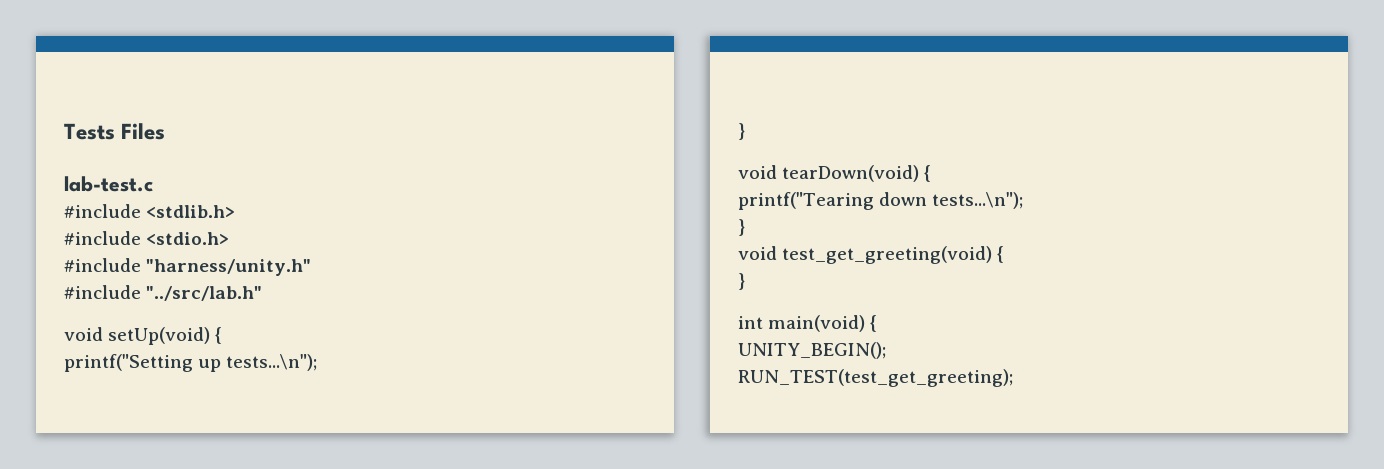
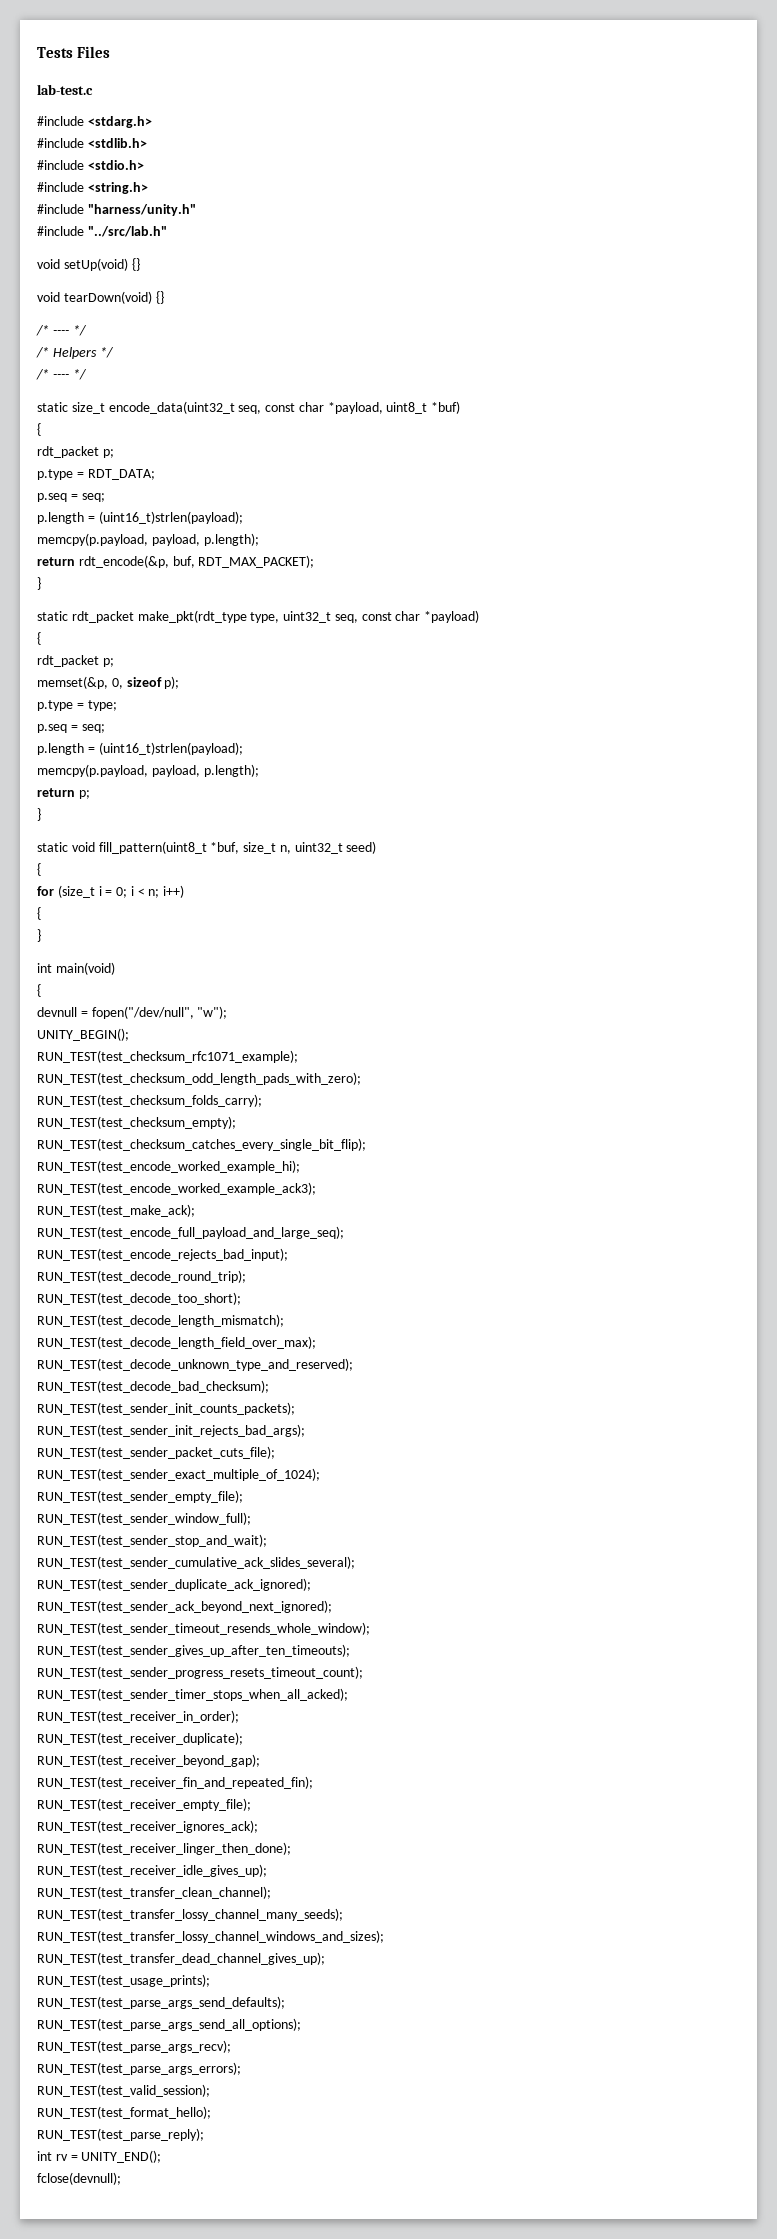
+ #include <stdarg.h>
+ #include <string.h>
- void setUp(void) {
- printf("Setting up tests...\n");
+ void setUp(void) {}
+ void tearDown(void) {}
+ /* ---- */
+ /* Helpers */
+ /* ---- */
+ static size_t encode_data(uint32_t seq, const char *payload, uint8_t *buf)
+ {
+ rdt_packet p;
+ p.type = RDT_DATA;
+ p.seq = seq;
+ p.length = (uint16_t)strlen(payload);
+ memcpy(p.payload, payload, p.length);
+ return rdt_encode(&p, buf, RDT_MAX_PACKET);
  }
- void tearDown(void) {
- printf("Tearing down tests...\n");
+ static rdt_packet make_pkt(rdt_type type, uint32_t seq, const char *payload)
+ {
+ rdt_packet p;
+ memset(&p, 0, sizeof p);
+ p.type = type;
+ p.seq = seq;
+ p.length = (uint16_t)strlen(payload);
+ memcpy(p.payload, payload, p.length);
+ return p;
  }
- void test_get_greeting(void) {
+ static void fill_pattern(uint8_t *buf, size_t n, uint32_t seed)
+ {
+ for (size_t i = 0; i < n; i++)
+ {
- int main(void) {
+ int main(void)
+ {
+ devnull = fopen("/dev/null", "w");
  UNITY_BEGIN();
- RUN_TEST(test_get_greeting);
+ RUN_TEST(test_checksum_rfc1071_example);
+ RUN_TEST(test_checksum_odd_length_pads_with_zero);
+ RUN_TEST(test_checksum_folds_carry);
+ RUN_TEST(test_checksum_empty);
+ RUN_TEST(test_checksum_catches_every_single_bit_flip);
+ RUN_TEST(test_encode_worked_example_hi);
+ RUN_TEST(test_encode_worked_example_ack3);
+ RUN_TEST(test_make_ack);
+ RUN_TEST(test_encode_full_payload_and_large_seq);
+ RUN_TEST(test_encode_rejects_bad_input);
+ RUN_TEST(test_decode_round_trip);
+ RUN_TEST(test_decode_too_short);
+ RUN_TEST(test_decode_length_mismatch);
+ RUN_TEST(test_decode_length_field_over_max);
+ RUN_TEST(test_decode_unknown_type_and_reserved);
+ RUN_TEST(test_decode_bad_checksum);
+ RUN_TEST(test_sender_init_counts_packets);
+ RUN_TEST(test_sender_init_rejects_bad_args);
+ RUN_TEST(test_sender_packet_cuts_file);
+ RUN_TEST(test_sender_exact_multiple_of_1024);
+ RUN_TEST(test_sender_empty_file);
+ RUN_TEST(test_sender_window_full);
+ RUN_TEST(test_sender_stop_and_wait);
+ RUN_TEST(test_sender_cumulative_ack_slides_several);
+ RUN_TEST(test_sender_duplicate_ack_ignored);
+ RUN_TEST(test_sender_ack_beyond_next_ignored);
+ RUN_TEST(test_sender_timeout_resends_whole_window);
+ RUN_TEST(test_sender_gives_up_after_ten_timeouts);
+ RUN_TEST(test_sender_progress_resets_timeout_count);
+ RUN_TEST(test_sender_timer_stops_when_all_acked);
+ RUN_TEST(test_receiver_in_order);
+ RUN_TEST(test_receiver_duplicate);
+ RUN_TEST(test_receiver_beyond_gap);
+ RUN_TEST(test_receiver_fin_and_repeated_fin);
+ RUN_TEST(test_receiver_empty_file);
+ RUN_TEST(test_receiver_ignores_ack);
+ RUN_TEST(test_receiver_linger_then_done);
+ RUN_TEST(test_receiver_idle_gives_up);
+ RUN_TEST(test_transfer_clean_channel);
+ RUN_TEST(test_transfer_lossy_channel_many_seeds);
+ RUN_TEST(test_transfer_lossy_channel_windows_and_sizes);
+ RUN_TEST(test_transfer_dead_channel_gives_up);
+ RUN_TEST(test_usage_prints);
+ RUN_TEST(test_parse_args_send_defaults);
+ RUN_TEST(test_parse_args_send_all_options);
+ RUN_TEST(test_parse_args_recv);
+ RUN_TEST(test_parse_args_errors);
+ RUN_TEST(test_valid_session);
+ RUN_TEST(test_format_hello);
+ RUN_TEST(test_parse_reply);
+ int rv = UNITY_END();
+ fclose(devnull);

